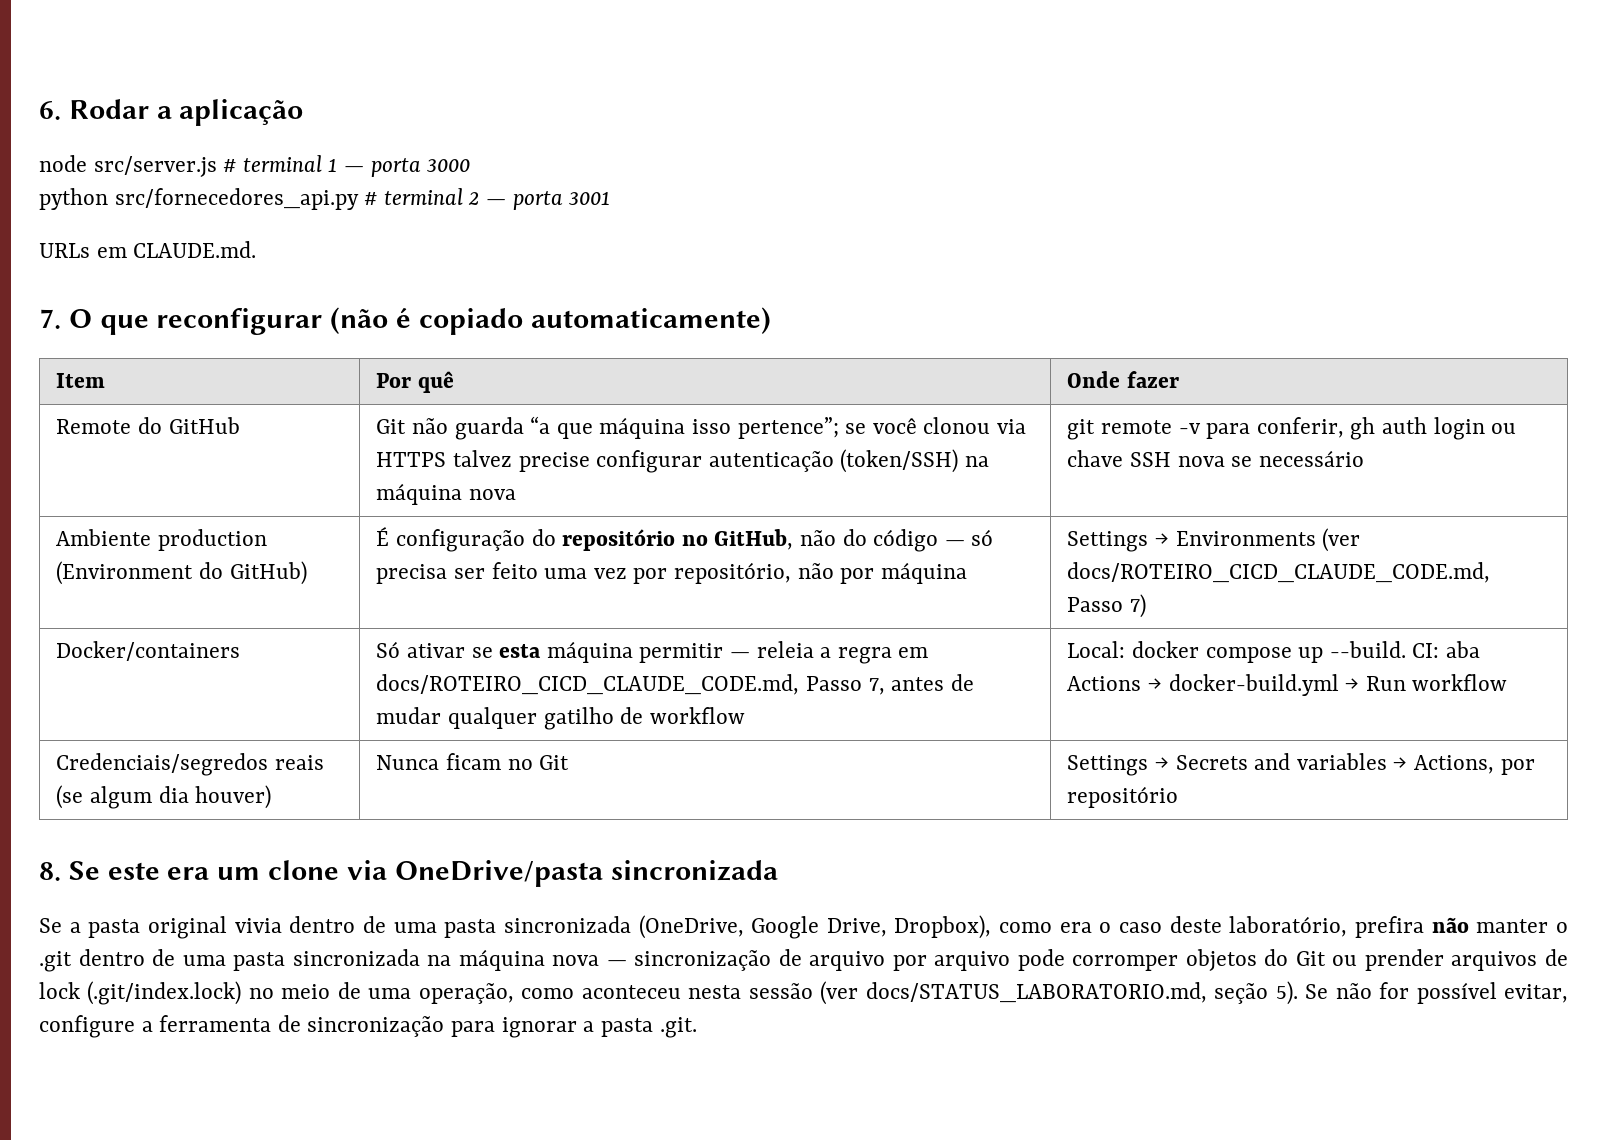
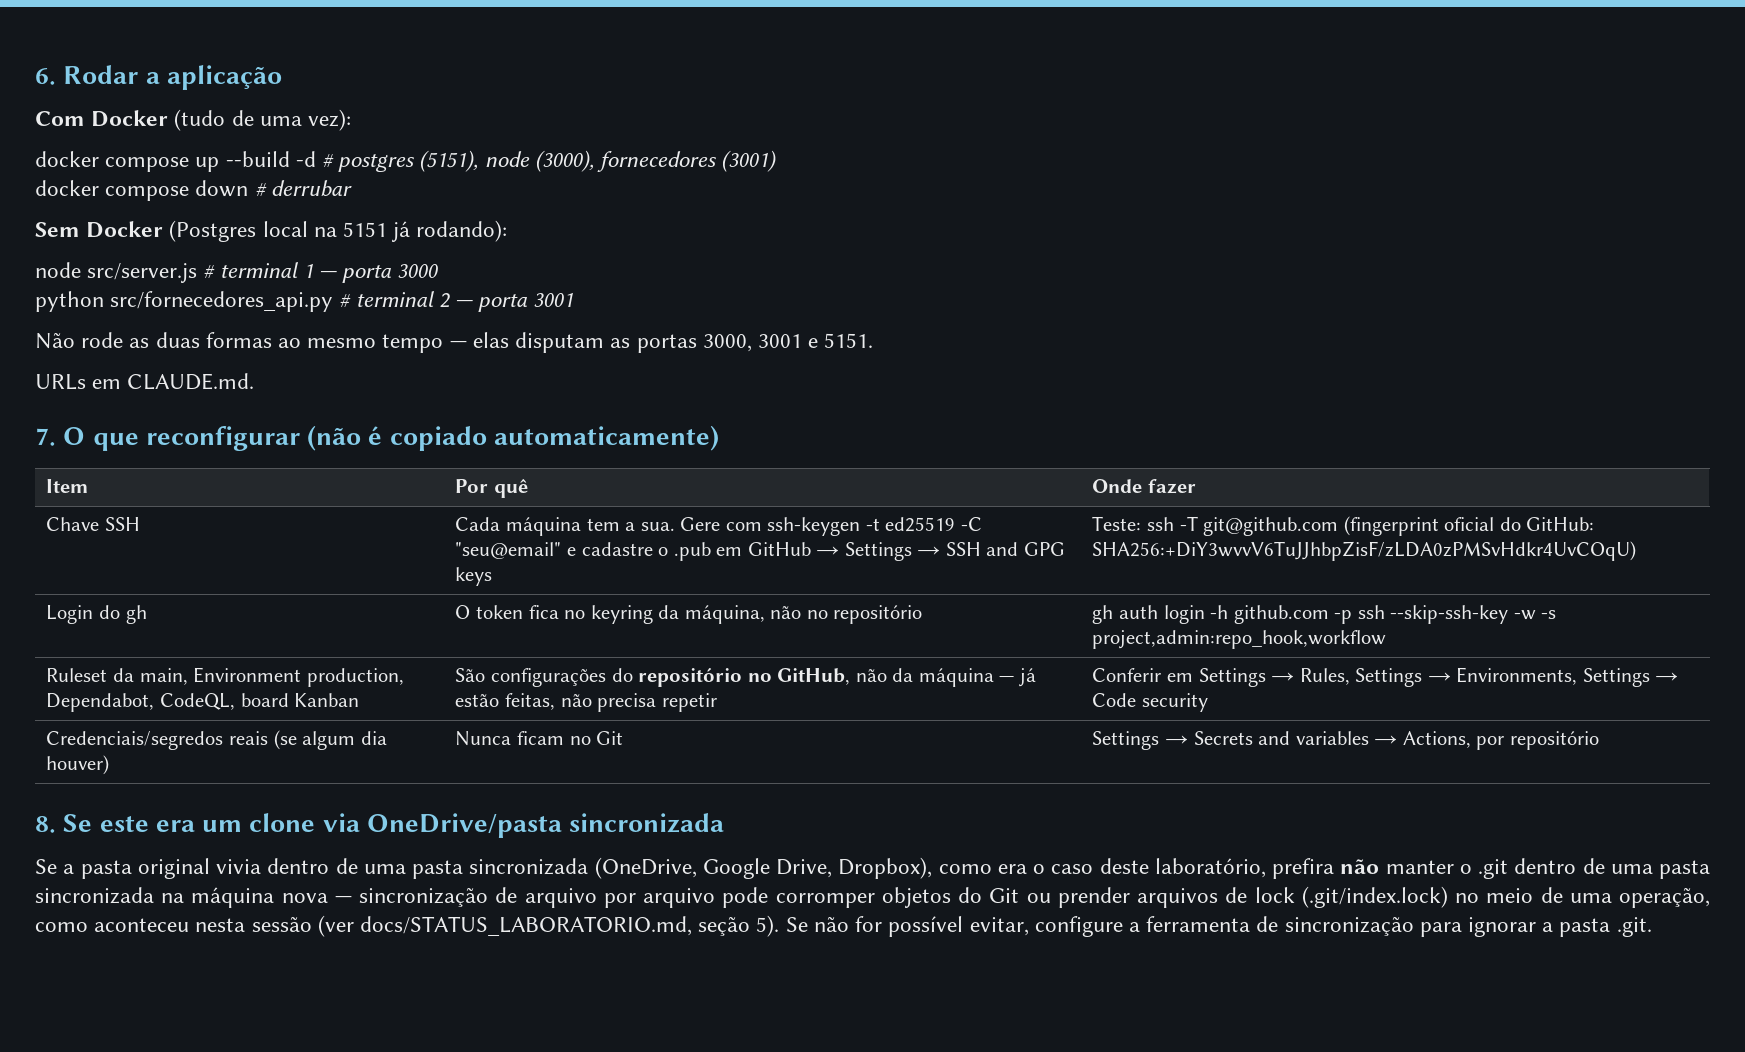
+ Com Docker (tudo de uma vez):
+ docker compose up --build -d # postgres (5151), node (3000), fornecedores (3001)
+ docker compose down # derrubar
+ Sem Docker (Postgres local na 5151 já rodando):
+ Não rode as duas formas ao mesmo tempo — elas disputam as portas 3000, 3001 e 5151.
- Remote do GitHub | Git não guarda “a que máquina isso pertence”; se você clonou via HTTPS talvez precise configurar autenticação (token/SSH) na máquina nova | git remote -v para conferir, gh auth login ou chave SSH nova se necessário
- Ambiente production (Environment do GitHub) | É configuração do repositório no GitHub, não do código — só precisa ser feito uma vez por repositório, não por máquina | Settings → Environments (ver docs/ROTEIRO_CICD_CLAUDE_CODE.md, Passo 7)
- Docker/containers | Só ativar se esta máquina permitir — releia a regra em docs/ROTEIRO_CICD_CLAUDE_CODE.md, Passo 7, antes de mudar qualquer gatilho de workflow | Local: docker compose up --build. CI: aba Actions → docker-build.yml → Run workflow
+ Chave SSH | Cada máquina tem a sua. Gere com ssh-keygen -t ed25519 -C "seu@email" e cadastre o .pub em GitHub → Settings → SSH and GPG keys | Teste: ssh -T git@github.com (fingerprint oficial do GitHub: SHA256:+DiY3wvvV6TuJJhbpZisF/zLDA0zPMSvHdkr4UvCOqU)
+ Login do gh | O token fica no keyring da máquina, não no repositório | gh auth login -h github.com -p ssh --skip-ssh-key -w -s project,admin:repo_hook,workflow
+ Ruleset da main, Environment production, Dependabot, CodeQL, board Kanban | São configurações do repositório no GitHub, não da máquina — já estão feitas, não precisa repetir | Conferir em Settings → Rules, Settings → Environments, Settings → Code security

